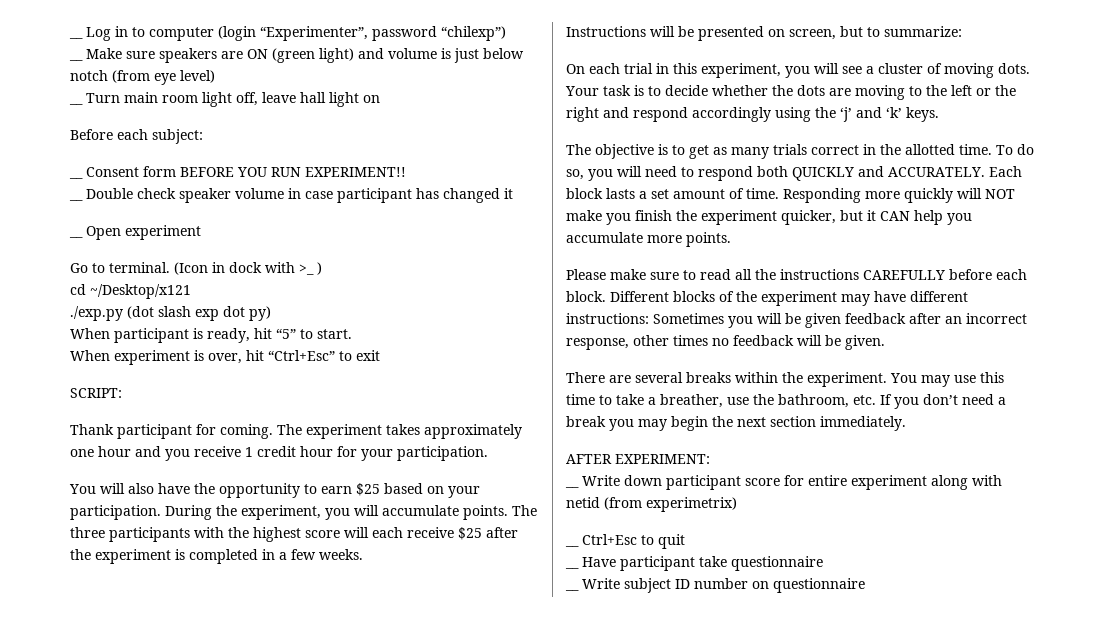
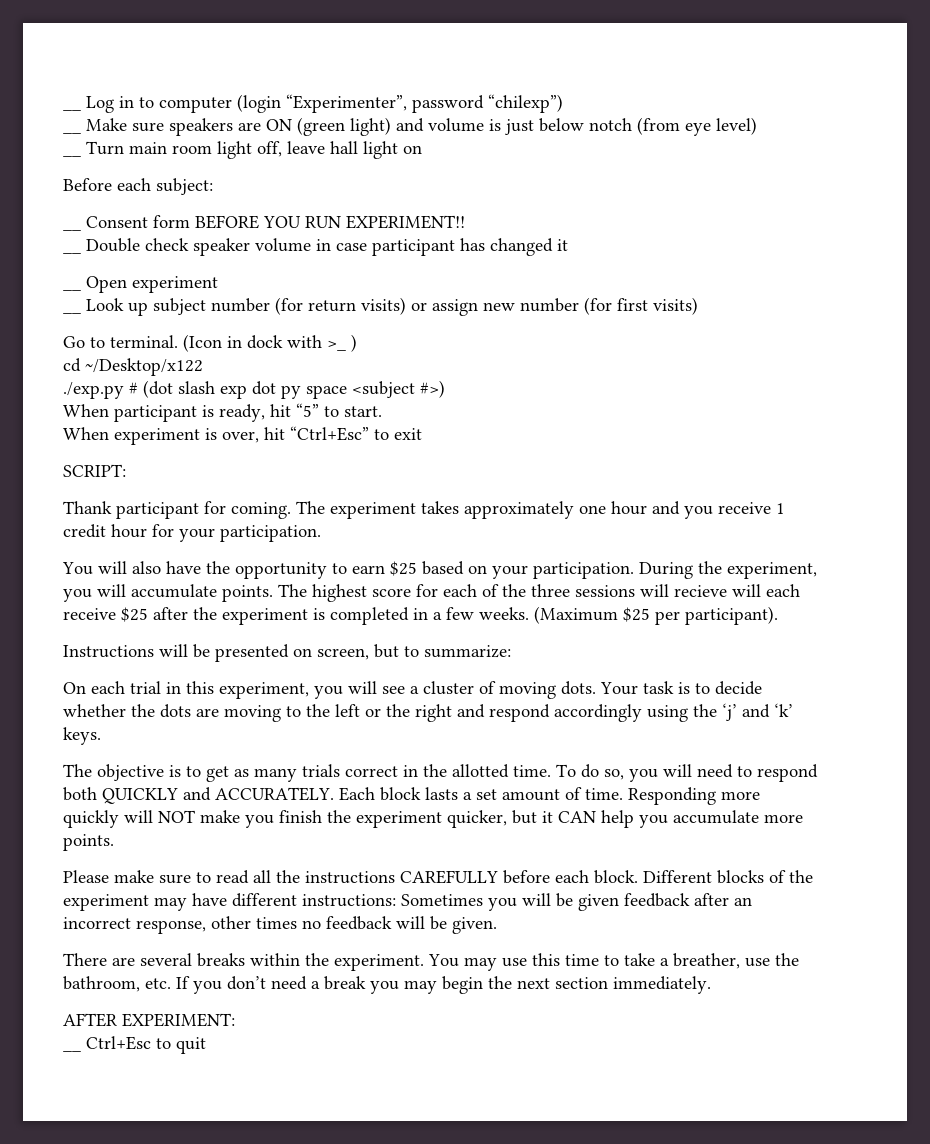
+ __ Look up subject number (for return visits) or assign new number (for first visits)
- cd ~/Desktop/x121
+ cd ~/Desktop/x122
- ./exp.py (dot slash exp dot py)
+ ./exp.py # (dot slash exp dot py space <subject #>)
- The three participants with the highest score will each receive $25 after the experiment is completed in a few weeks.
+ The highest score for each of the three sessions will recieve will each receive $25 after the experiment is completed in a few weeks. (Maximum $25 per participant).
- __ Write down participant score for entire experiment along with netid (from experimetrix)
  __ Ctrl+Esc to quit
- __ Have participant take questionnaire
- __ Write subject ID number on questionnaire

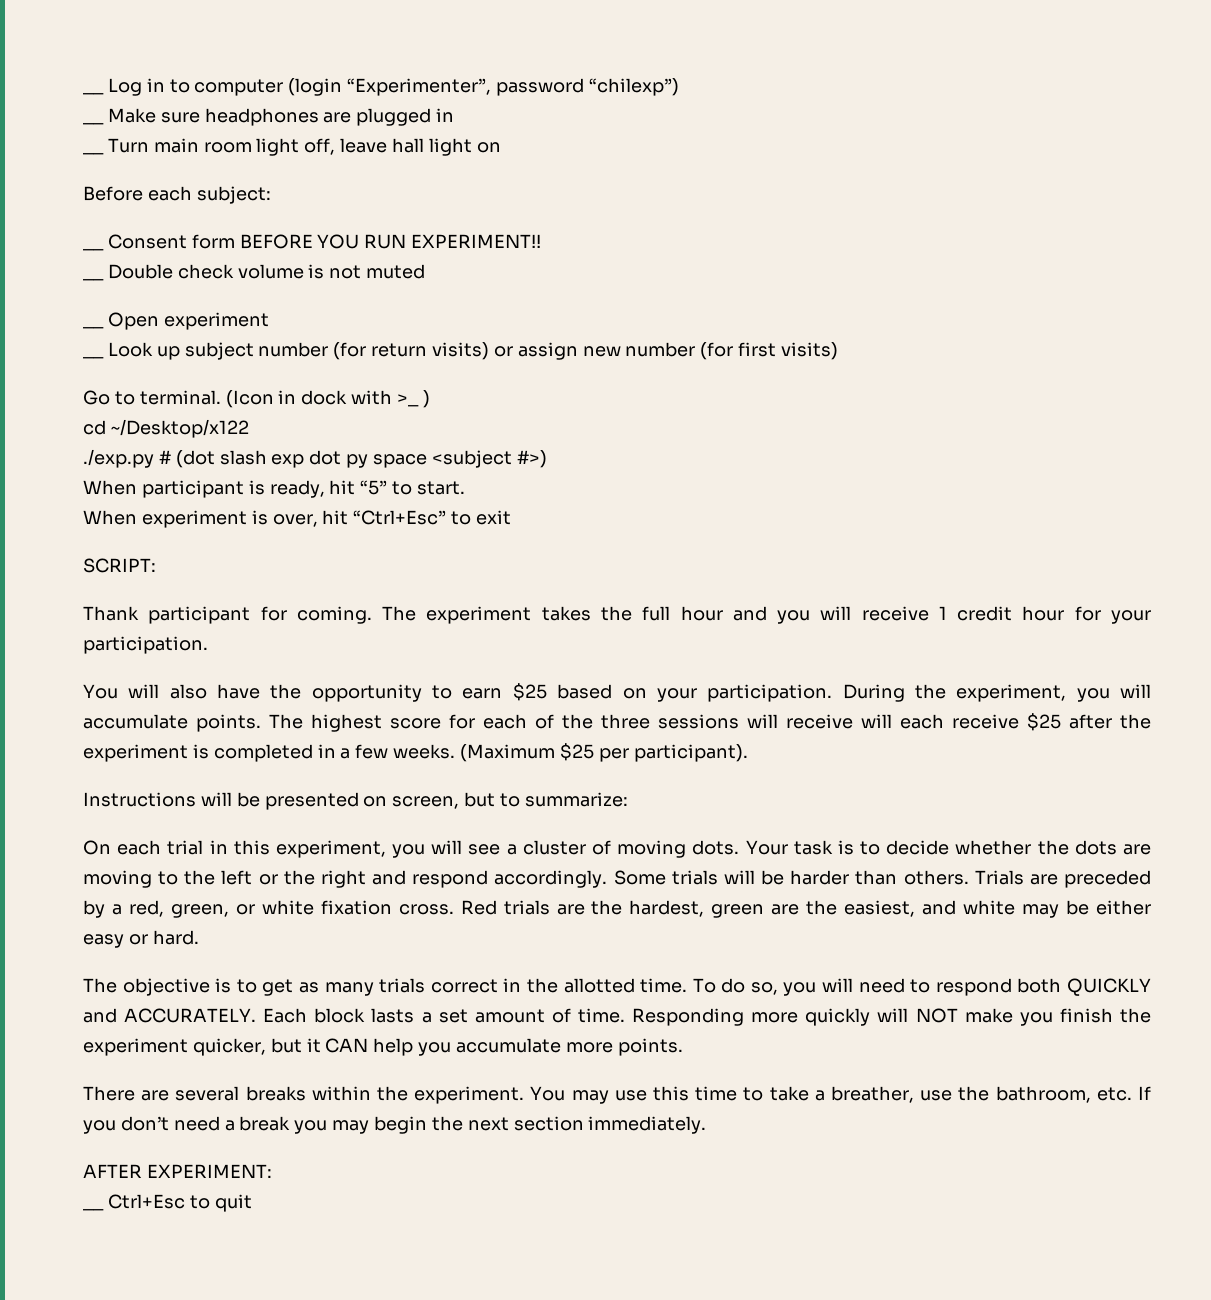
- __ Make sure speakers are ON (green light) and volume is just below notch (from eye level)
+ __ Make sure headphones are plugged in
- __ Double check speaker volume in case participant has changed it
+ __ Double check volume is not muted
- The experiment takes approximately one hour and you receive 1 credit hour for your participation.
+ The experiment takes the full hour and you will receive 1 credit hour for your participation.
- The highest score for each of the three sessions will recieve will each receive $25 after the experiment is completed in a few weeks.
+ The highest score for each of the three sessions will receive will each receive $25 after the experiment is completed in a few weeks.
- Your task is to decide whether the dots are moving to the left or the right and respond accordingly using the ‘j’ and ‘k’ keys.
+ Your task is to decide whether the dots are moving to the left or the right and respond accordingly. Some trials will be harder than others. Trials are preceded by a red, green, or white fixation cross. Red trials are the hardest, green are the easiest, and white may be either easy or hard.
- Please make sure to read all the instructions CAREFULLY before each block. Different blocks of the experiment may have different instructions: Sometimes you will be given feedback after an incorrect response, other times no feedback will be given.

